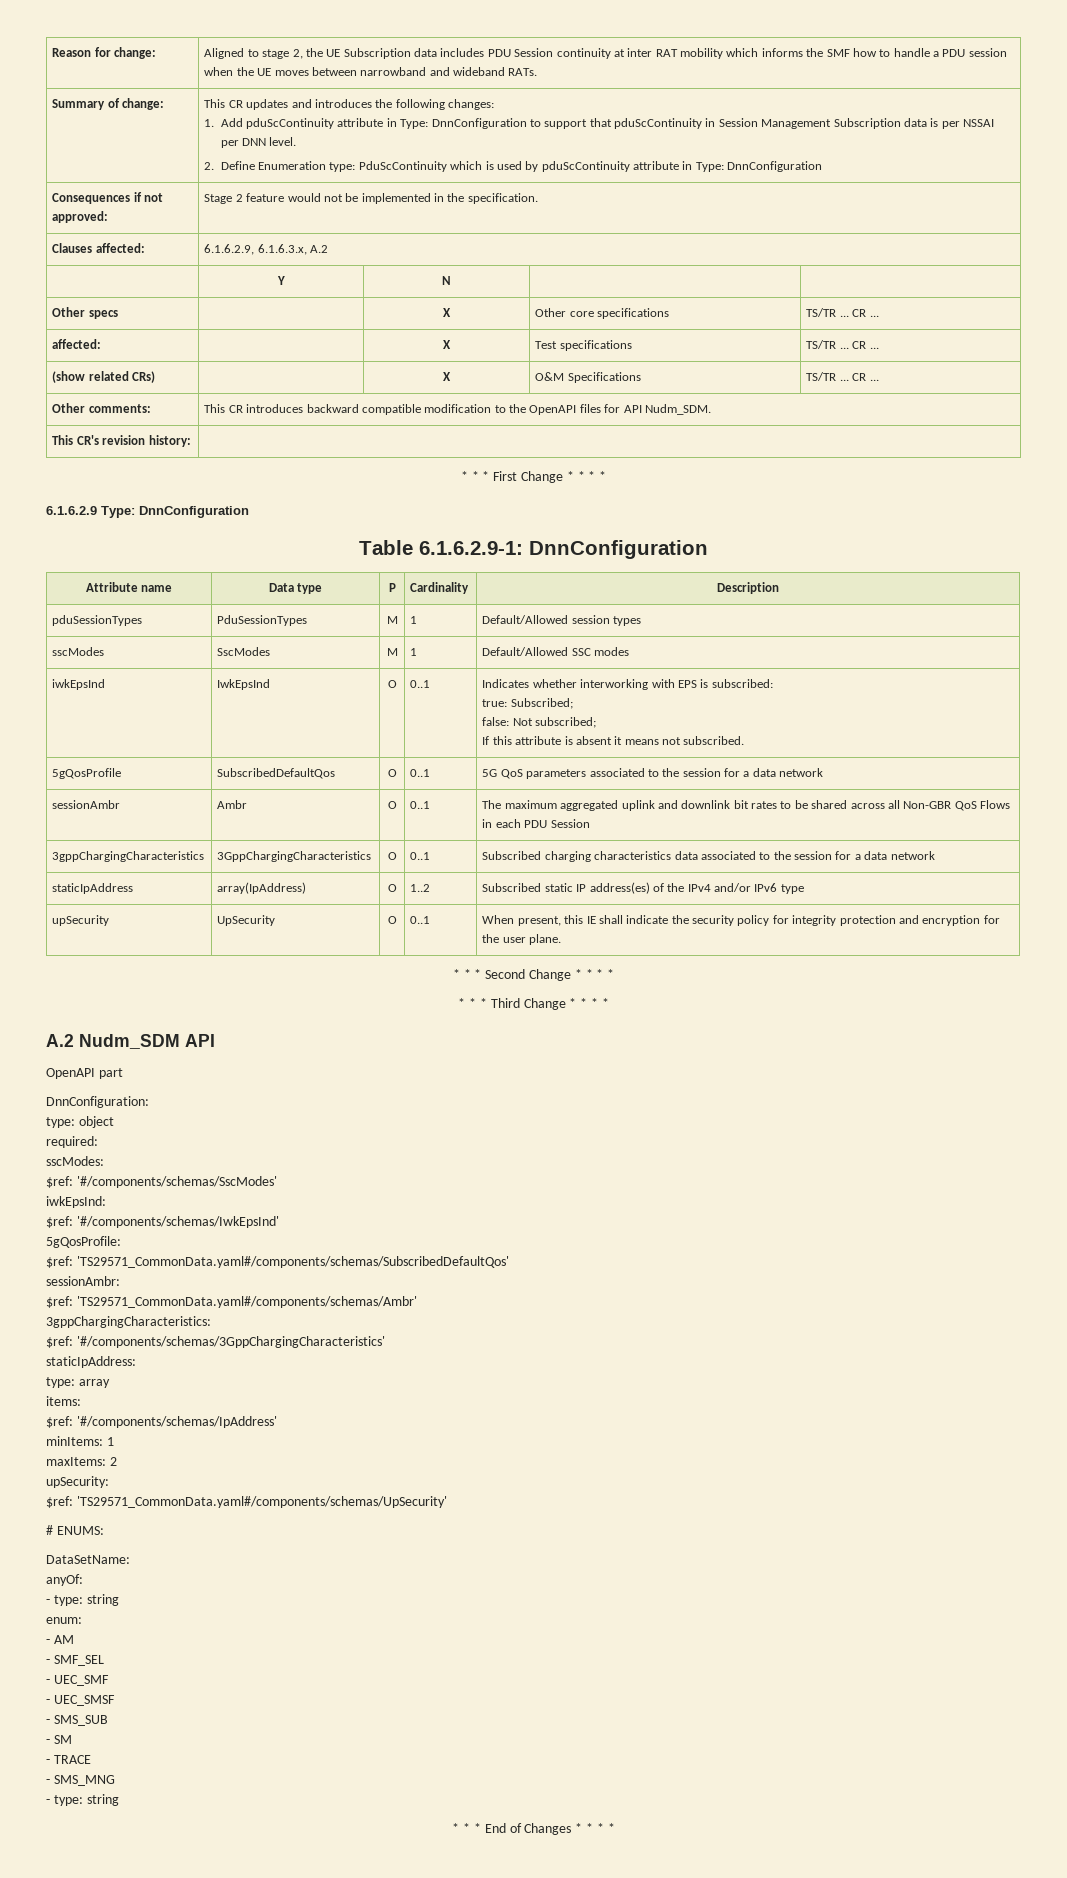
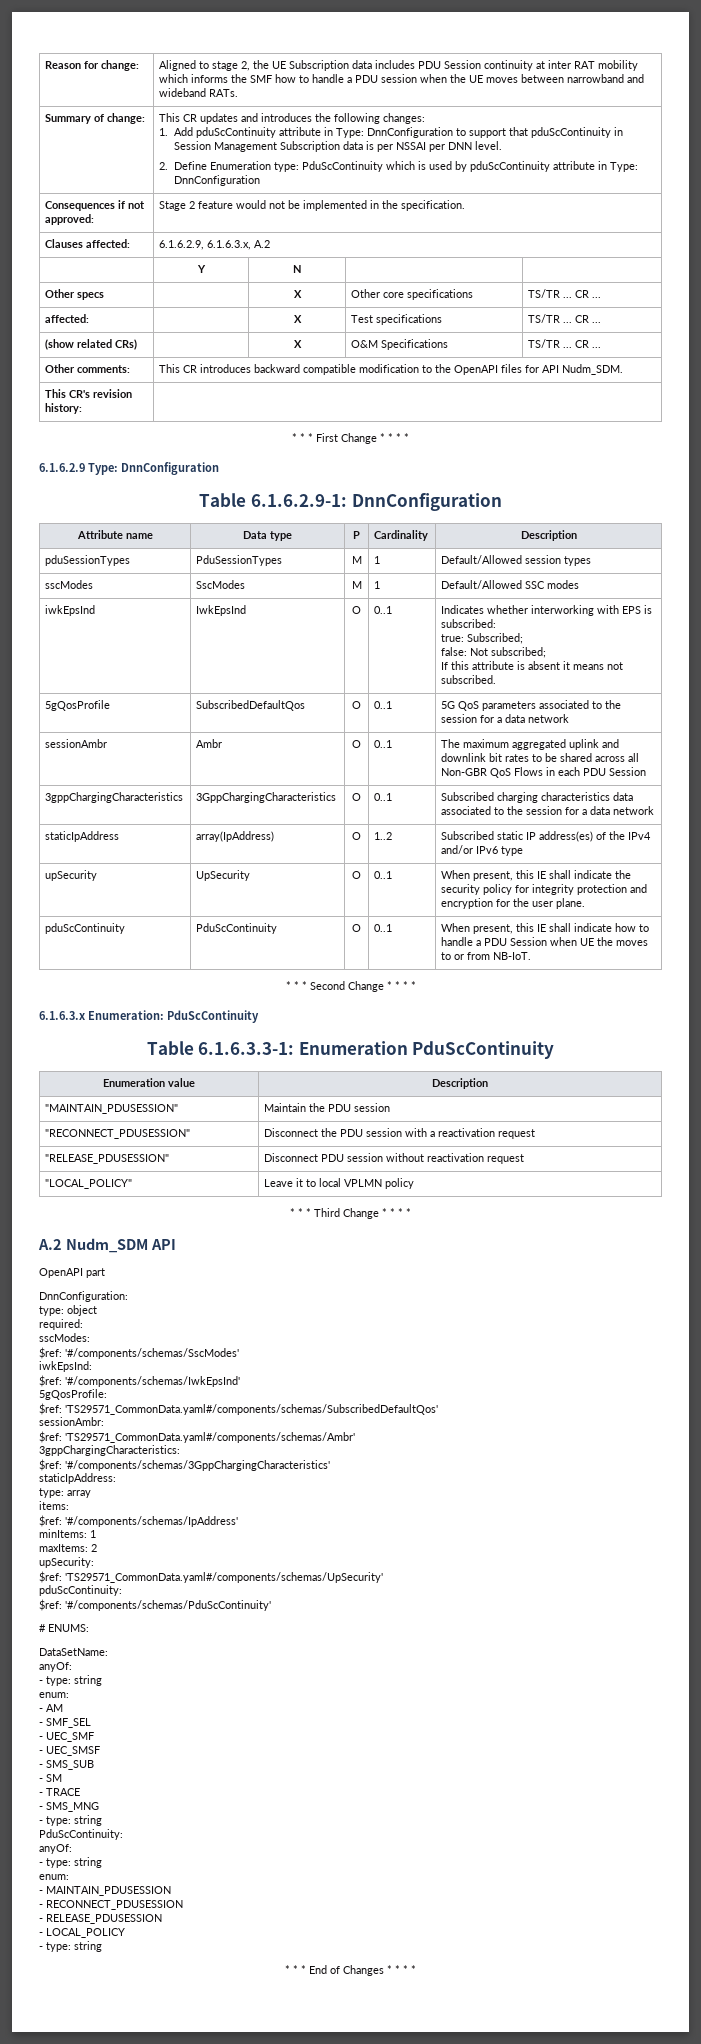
+ pduScContinuity | PduScContinuity | O | 0..1 | When present, this IE shall indicate how to handle a PDU Session when UE the moves to or from NB-IoT.
+ 6.1.6.3.x Enumeration: PduScContinuity
+ Table 6.1.6.3.3-1: Enumeration PduScContinuity
+ Enumeration value | Description
+ "MAINTAIN_PDUSESSION" | Maintain the PDU session
+ "RECONNECT_PDUSESSION" | Disconnect the PDU session with a reactivation request
+ "RELEASE_PDUSESSION" | Disconnect PDU session without reactivation request
+ "LOCAL_POLICY" | Leave it to local VPLMN policy
+ pduScContinuity:
+ $ref: '#/components/schemas/PduScContinuity'
+ PduScContinuity:
+ anyOf:
+ - type: string
+ enum:
+ - MAINTAIN_PDUSESSION
+ - RECONNECT_PDUSESSION
+ - RELEASE_PDUSESSION
+ - LOCAL_POLICY
+ - type: string

